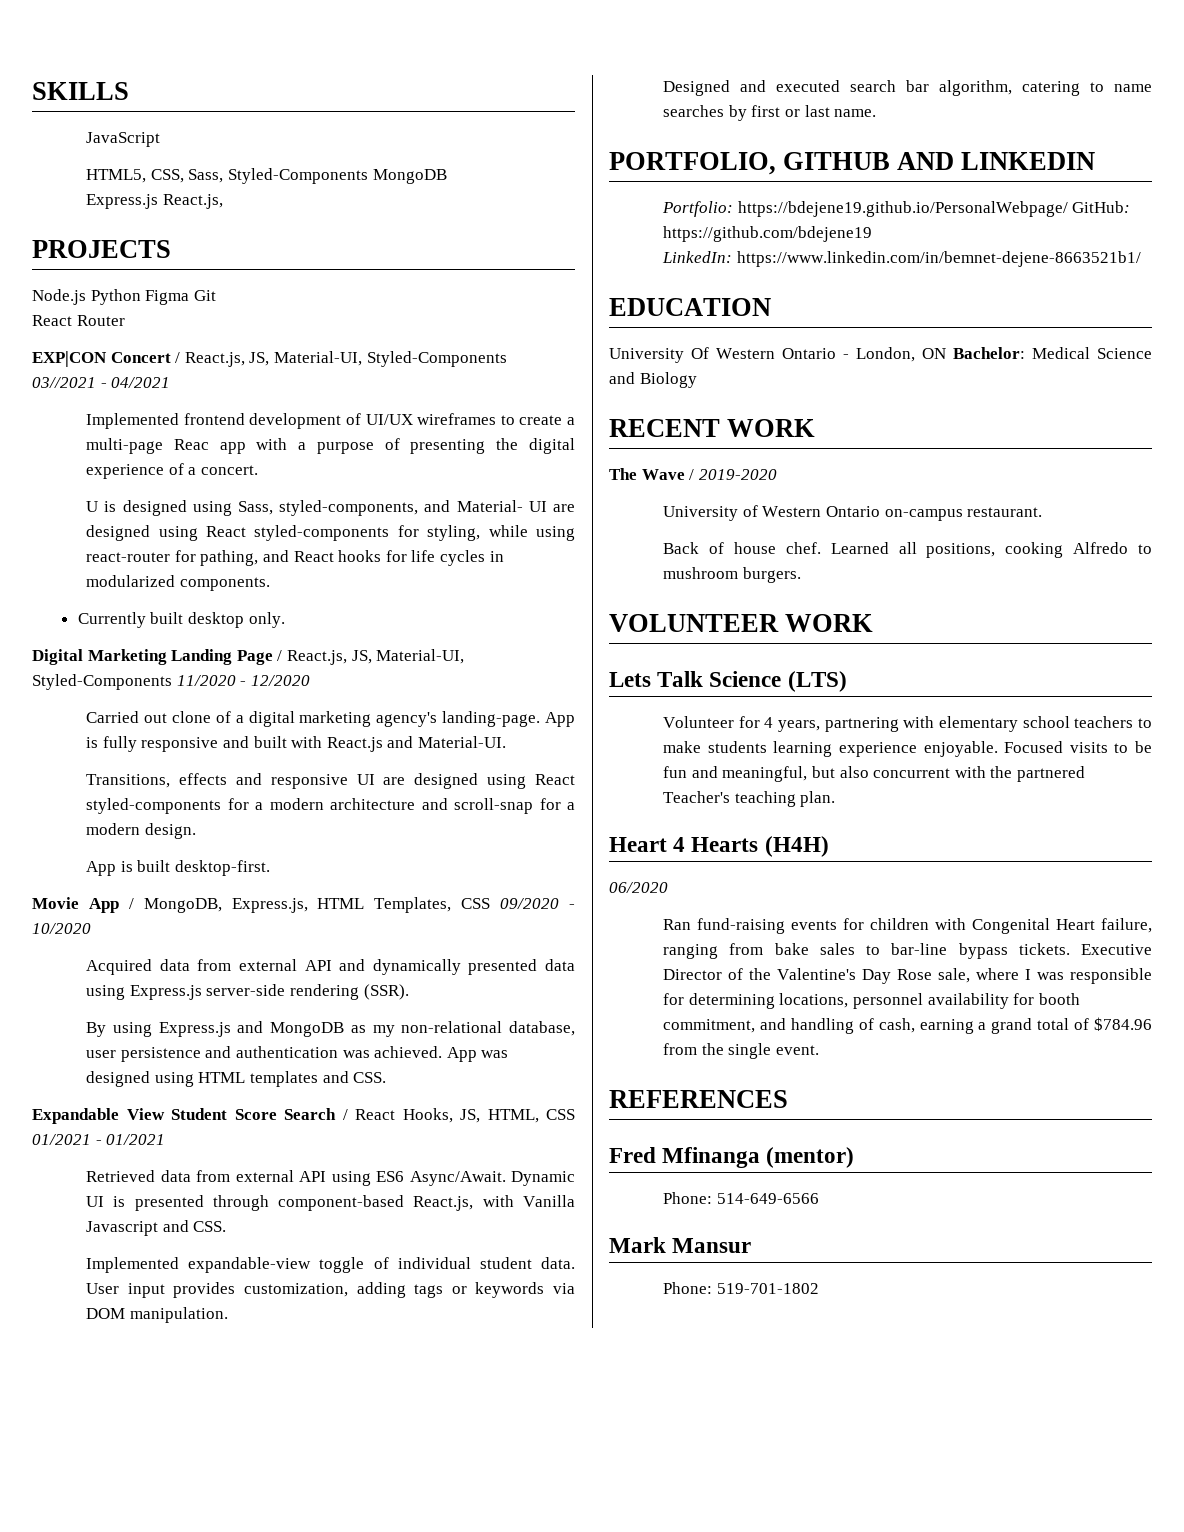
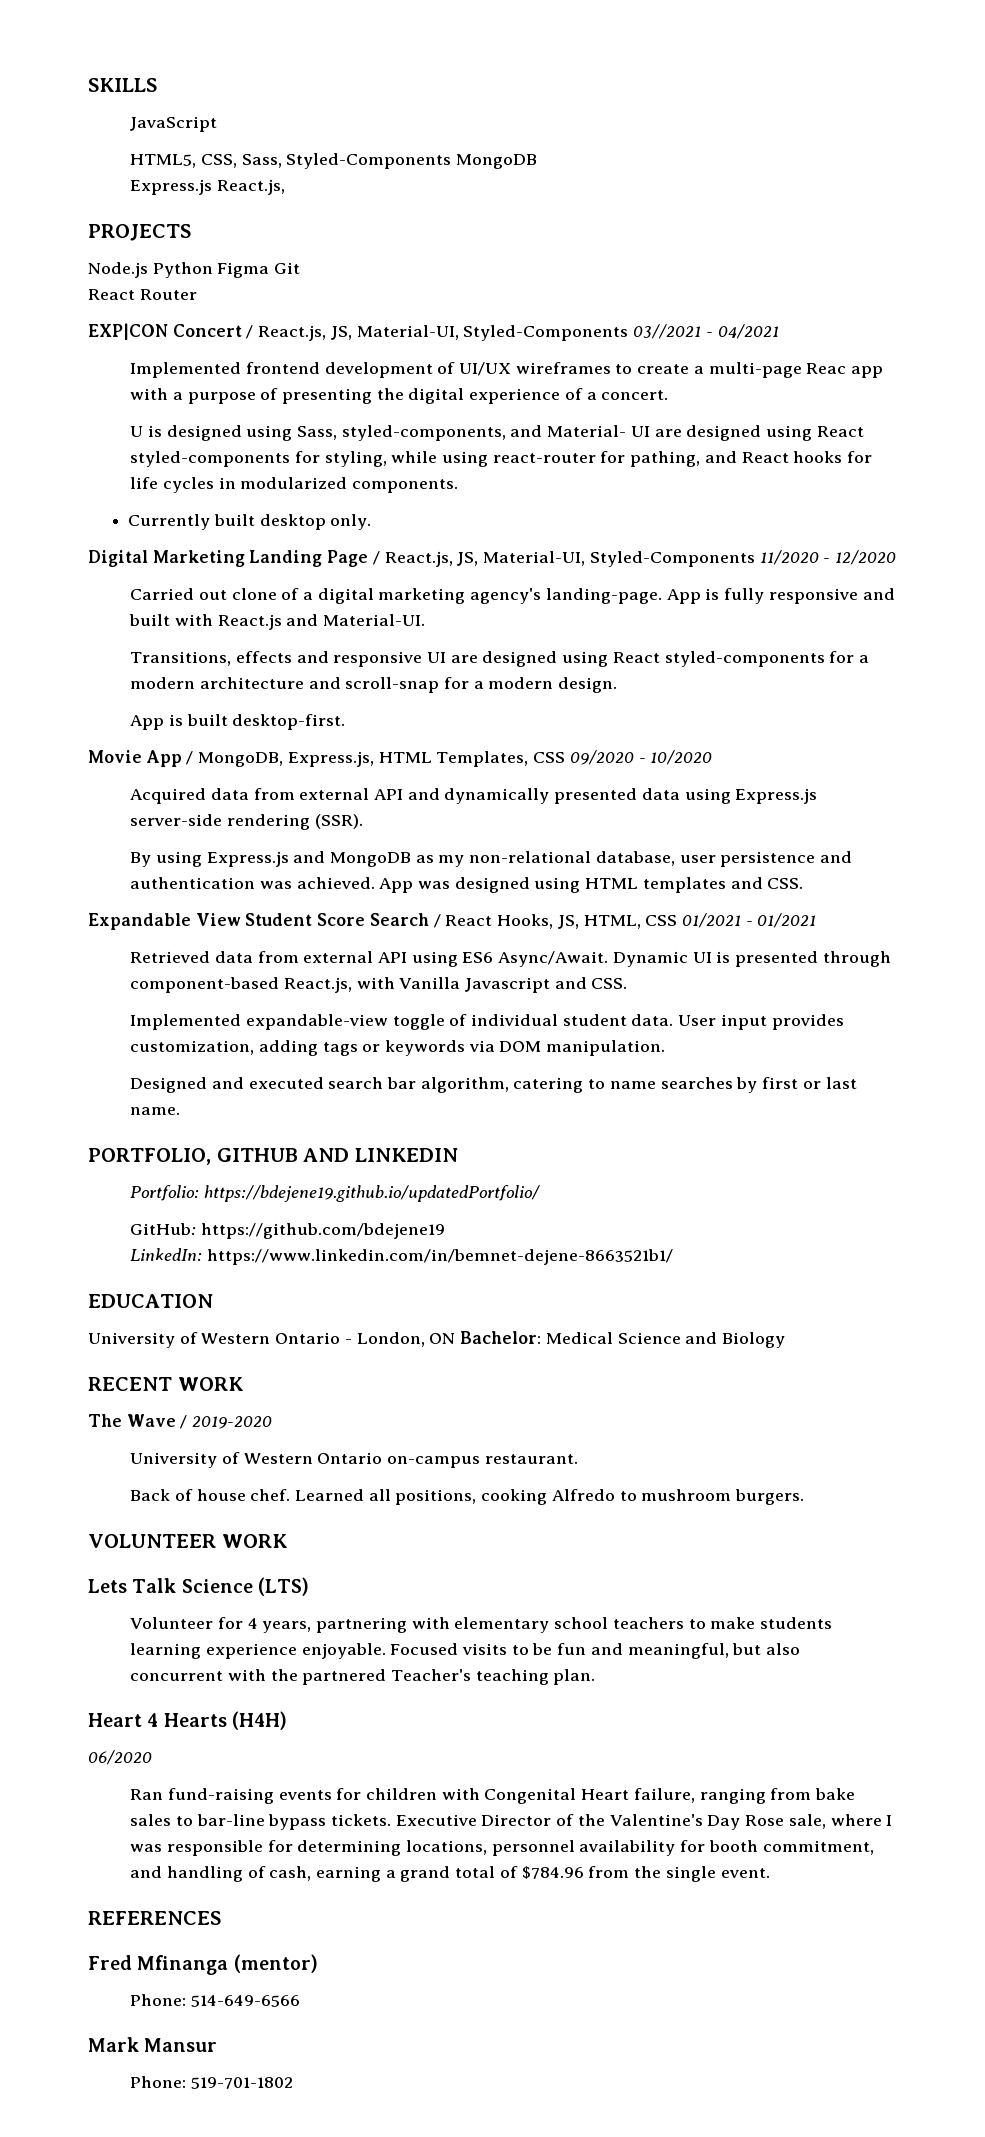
- Portfolio: https://bdejene19.github.io/PersonalWebpage/ GitHub: https://github.com/bdejene19
+ Portfolio: https://bdejene19.github.io/updatedPortfolio/
+ GitHub: https://github.com/bdejene19
- University Of Western Ontario - London, ON Bachelor: Medical Science and Biology
+ University of Western Ontario - London, ON Bachelor: Medical Science and Biology

